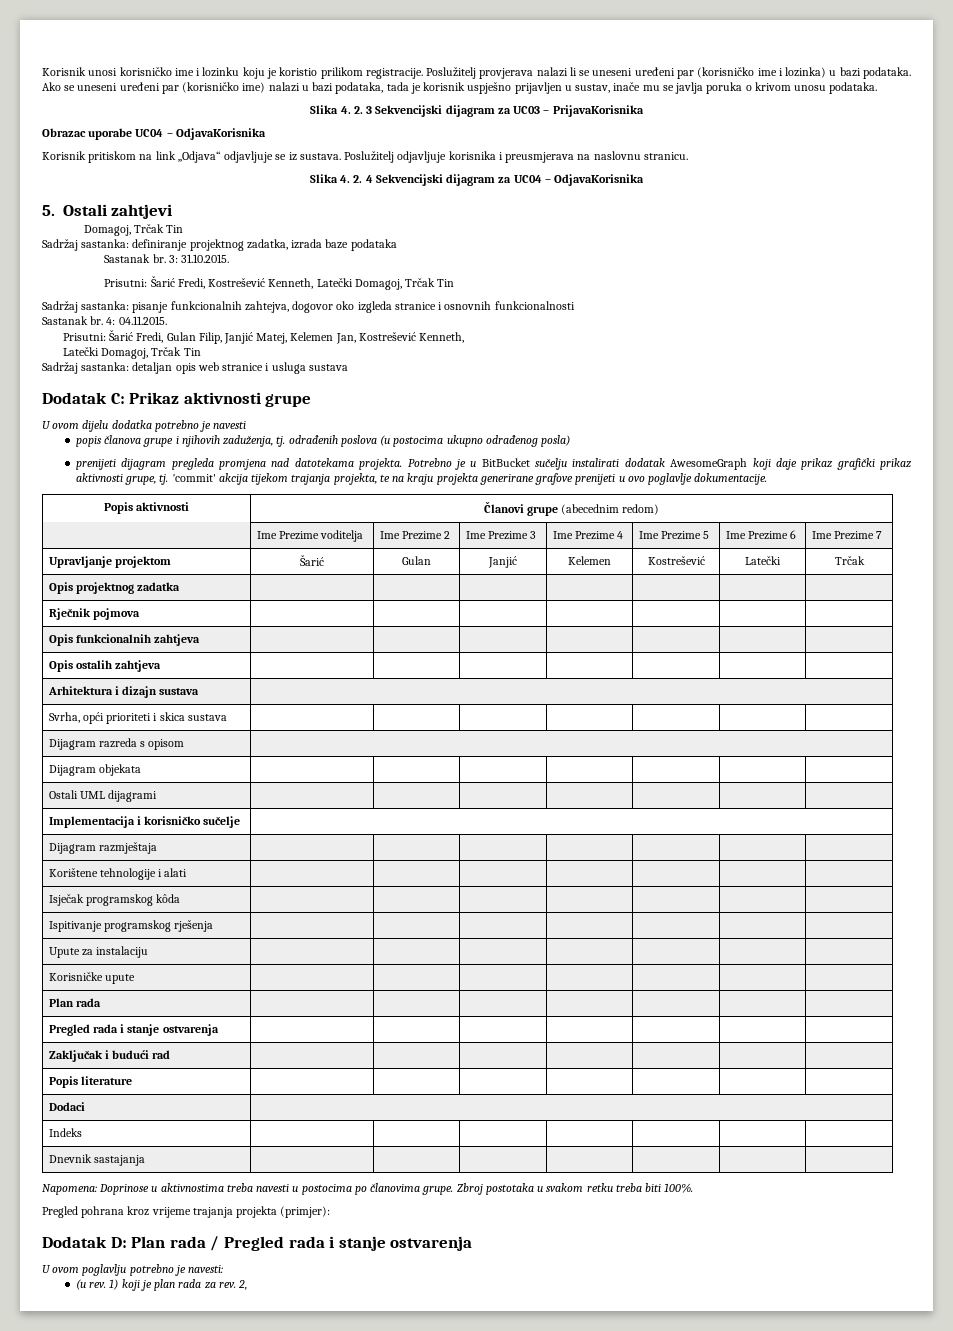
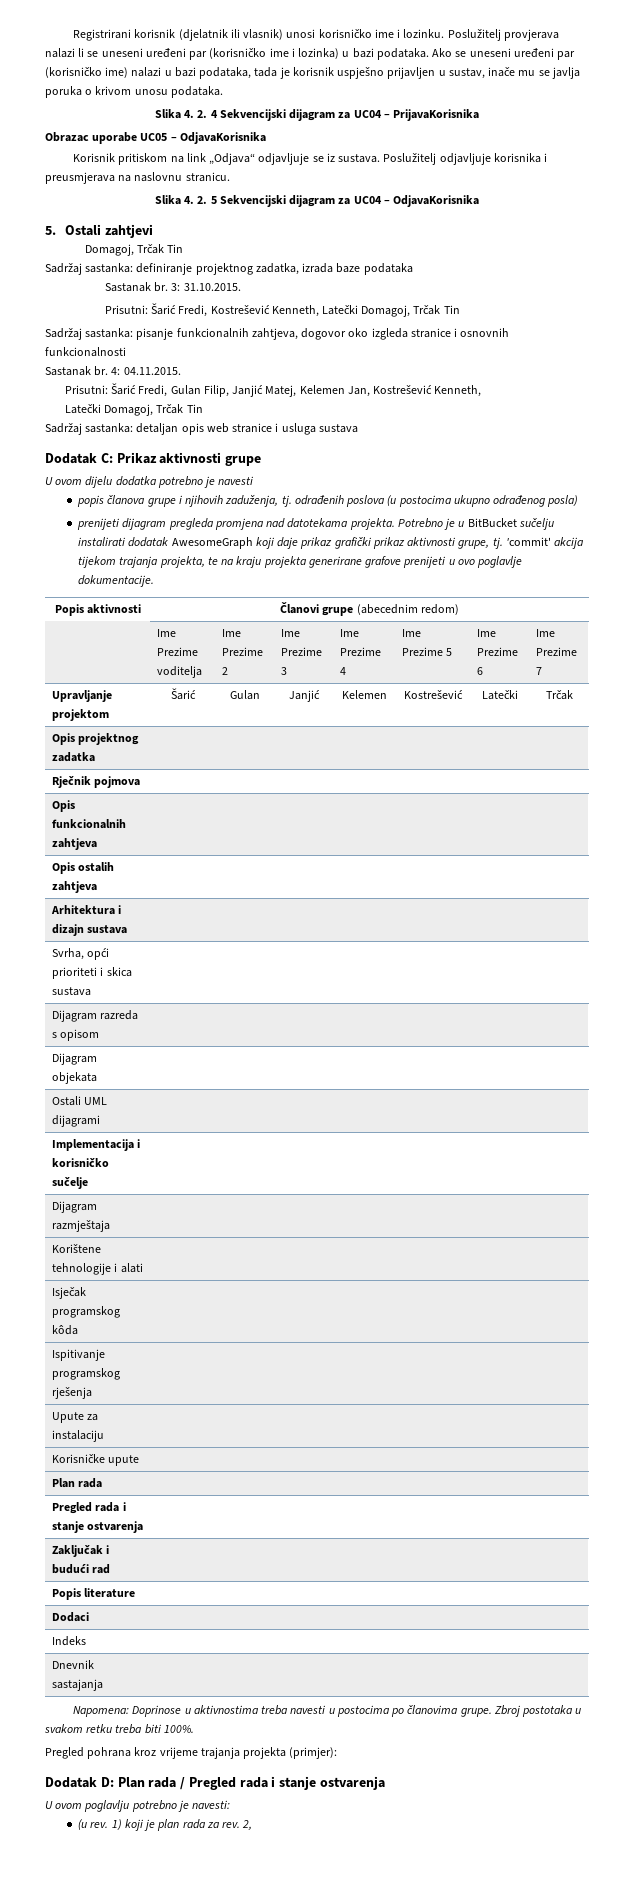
- Korisnik unosi korisničko ime i lozinku koju je koristio prilikom registracije.
+ Registrirani korisnik (djelatnik ili vlasnik) unosi korisničko ime i lozinku.
- Slika 4. 2. 3 Sekvencijski dijagram za UC03 – PrijavaKorisnika
+ Slika 4. 2. 4 Sekvencijski dijagram za UC04 – PrijavaKorisnika
- Obrazac uporabe UC04 – OdjavaKorisnika
+ Obrazac uporabe UC05 – OdjavaKorisnika
- Slika 4. 2. 4 Sekvencijski dijagram za UC04 – OdjavaKorisnika
+ Slika 4. 2. 5 Sekvencijski dijagram za UC04 – OdjavaKorisnika
- Sadržaj sastanka: pisanje funkcionalnih zahtejva, dogovor oko izgleda stranice i osnovnih funkcionalnosti
+ Sadržaj sastanka: pisanje funkcionalnih zahtjeva, dogovor oko izgleda stranice i osnovnih funkcionalnosti

